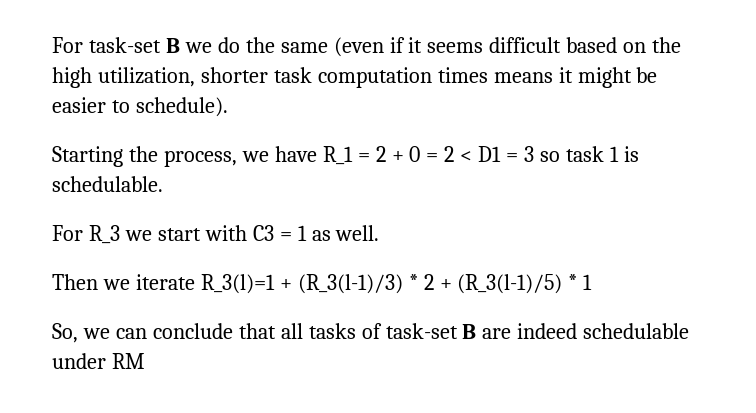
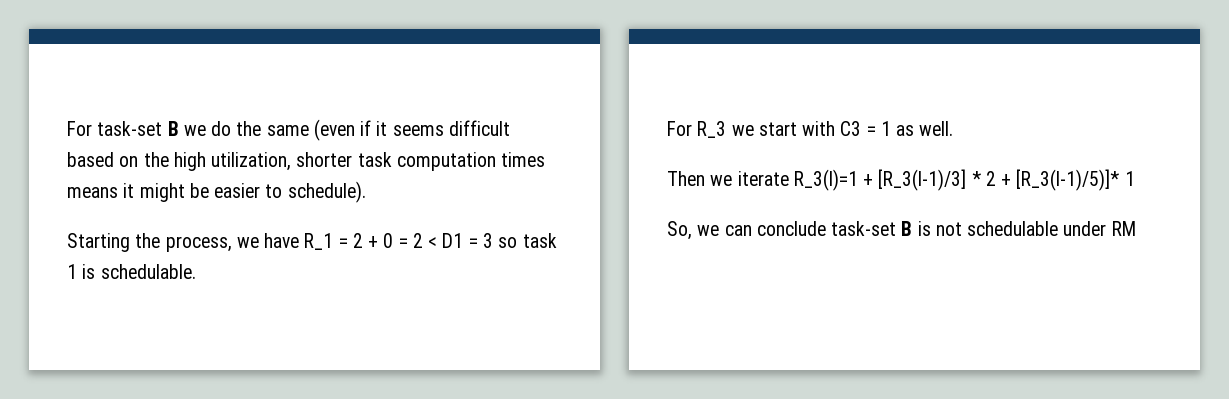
- Then we iterate R_3(l)=1 + (R_3(l-1)/3) * 2 + (R_3(l-1)/5) * 1
+ Then we iterate R_3(l)=1 + [R_3(l-1)/3] * 2 + [R_3(l-1)/5)]* 1
- So, we can conclude that all tasks of task-set B are indeed schedulable under RM
+ So, we can conclude task-set B is not schedulable under RM

